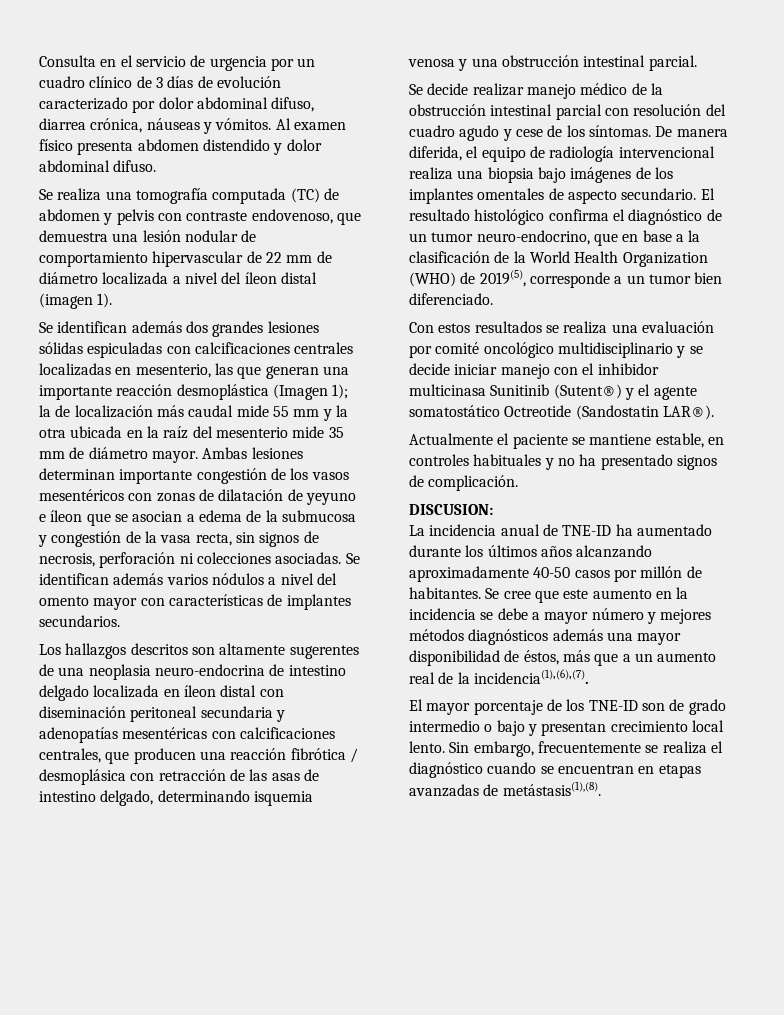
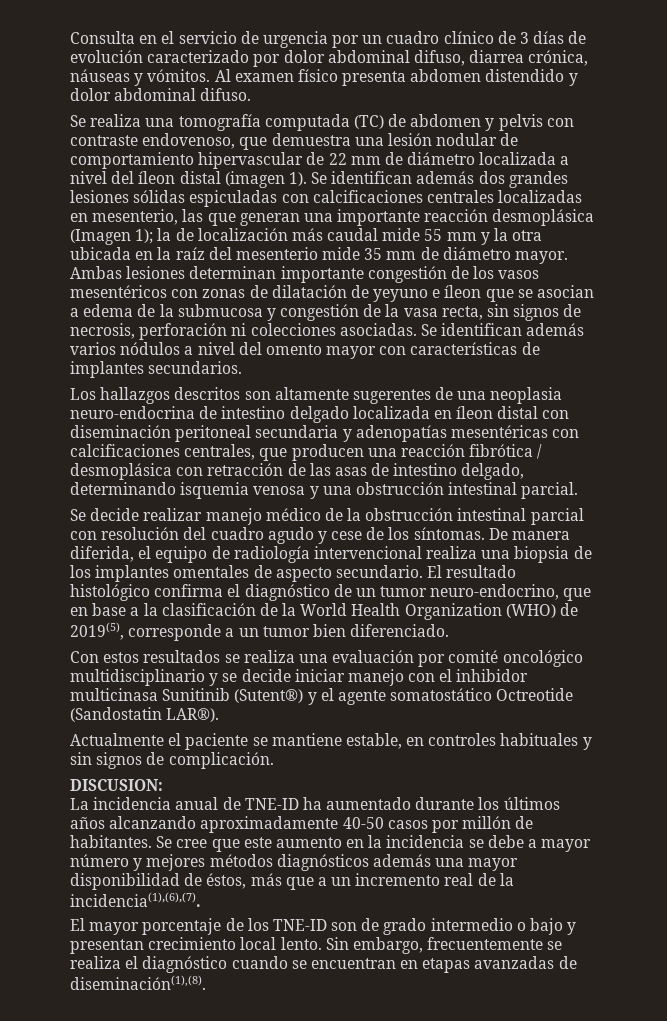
- Se realiza una tomografía computada (TC) de abdomen y pelvis con contraste endovenoso, que demuestra una lesión nodular de comportamiento hipervascular de 22 mm de diámetro localizada a nivel del íleon distal (imagen 1).
- Se identifican además dos grandes lesiones sólidas espiculadas con calcificaciones centrales localizadas en mesenterio, las que generan una importante reacción desmoplástica (Imagen 1);
+ Se realiza una tomografía computada (TC) de abdomen y pelvis con contraste endovenoso, que demuestra una lesión nodular de comportamiento hipervascular de 22 mm de diámetro localizada a nivel del íleon distal (imagen 1). Se identifican además dos grandes lesiones sólidas espiculadas con calcificaciones centrales localizadas en mesenterio, las que generan una importante reacción desmoplásica (Imagen 1);
- De manera diferida, el equipo de radiología intervencional realiza una biopsia bajo imágenes de los implantes omentales de aspecto secundario.
+ De manera diferida, el equipo de radiología intervencional realiza una biopsia de los implantes omentales de aspecto secundario.
- Actualmente el paciente se mantiene estable, en controles habituales y no ha presentado signos de complicación.
+ Actualmente el paciente se mantiene estable, en controles habituales y sin signos de complicación.
- Se cree que este aumento en la incidencia se debe a mayor número y mejores métodos diagnósticos además una mayor disponibilidad de éstos, más que a un aumento real de la incidencia(1),(6),(7).
+ Se cree que este aumento en la incidencia se debe a mayor número y mejores métodos diagnósticos además una mayor disponibilidad de éstos, más que a un incremento real de la incidencia(1),(6),(7).
- Sin embargo, frecuentemente se realiza el diagnóstico cuando se encuentran en etapas avanzadas de metástasis(1),(8).
+ Sin embargo, frecuentemente se realiza el diagnóstico cuando se encuentran en etapas avanzadas de diseminación(1),(8).

